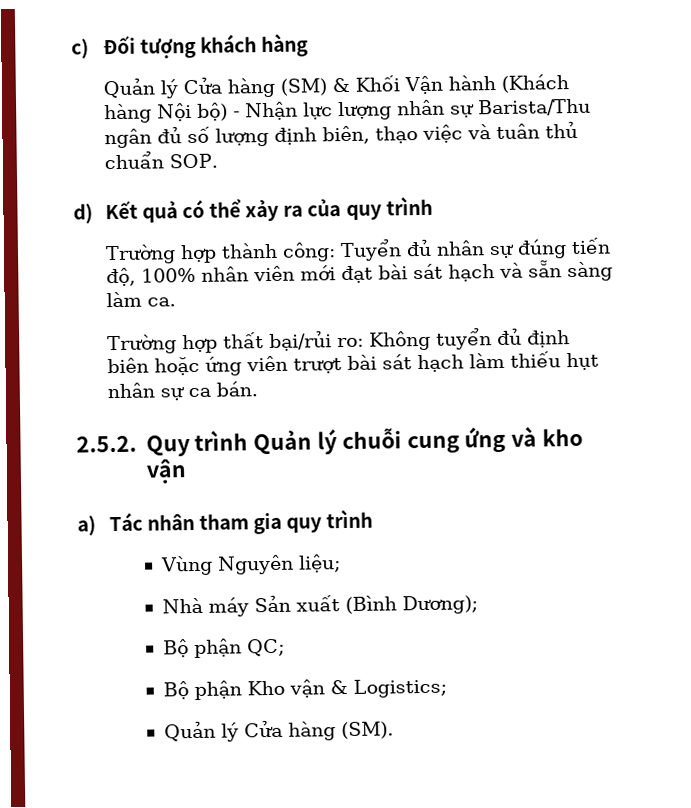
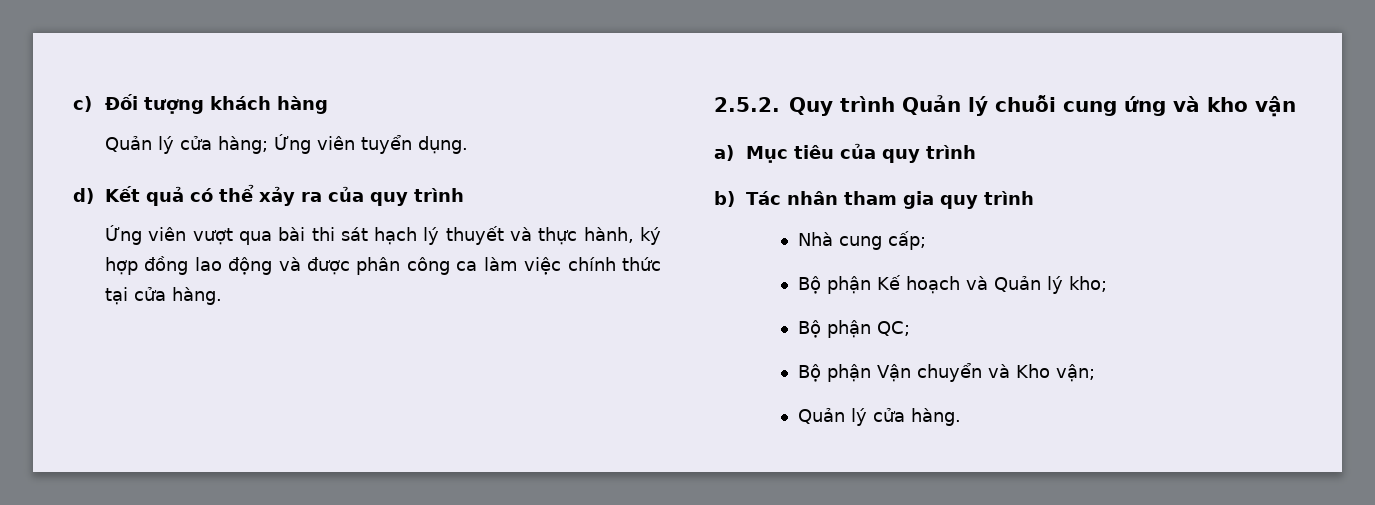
- Quản lý Cửa hàng (SM) & Khối Vận hành (Khách hàng Nội bộ) - Nhận lực lượng nhân sự Barista/Thu ngân đủ số lượng định biên, thạo việc và tuân thủ chuẩn SOP.
+ Quản lý cửa hàng; Ứng viên tuyển dụng.
- Trường hợp thành công: Tuyển đủ nhân sự đúng tiến độ, 100% nhân viên mới đạt bài sát hạch và sẵn sàng làm ca.
- Trường hợp thất bại/rủi ro: Không tuyển đủ định biên hoặc ứng viên trượt bài sát hạch làm thiếu hụt nhân sự ca bán.
+ Ứng viên vượt qua bài thi sát hạch lý thuyết và thực hành, ký hợp đồng lao động và được phân công ca làm việc chính thức tại cửa hàng.
- a) Tác nhân tham gia quy trình
+ a) Mục tiêu của quy trình
+ b) Tác nhân tham gia quy trình
- Vùng Nguyên liệu;
- Nhà máy Sản xuất (Bình Dương);
+ Nhà cung cấp;
+ Bộ phận Kế hoạch và Quản lý kho;
- Bộ phận Kho vận & Logistics;
- Quản lý Cửa hàng (SM).
+ Bộ phận Vận chuyển và Kho vận;
+ Quản lý cửa hàng.

